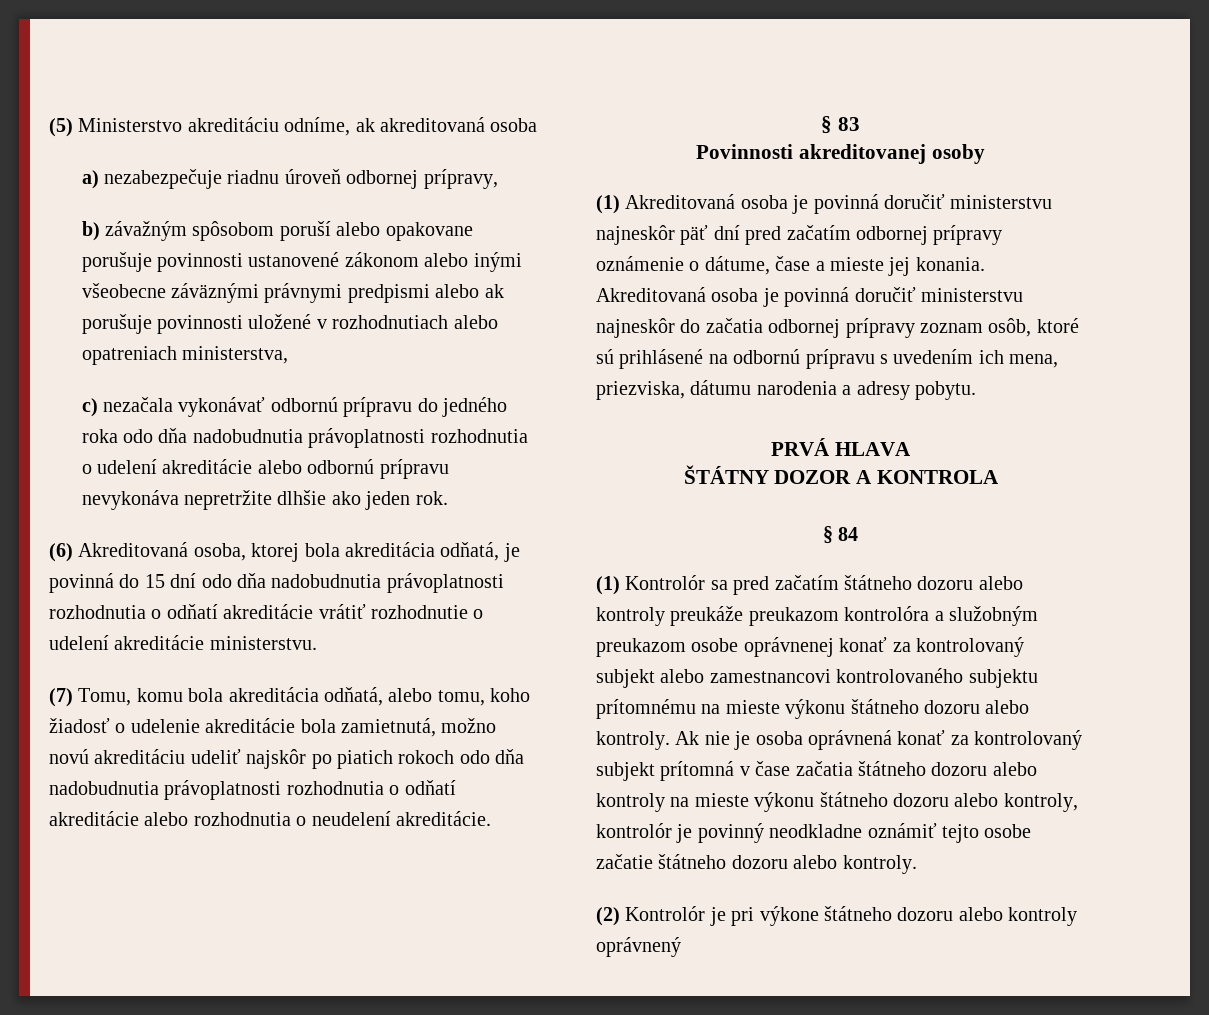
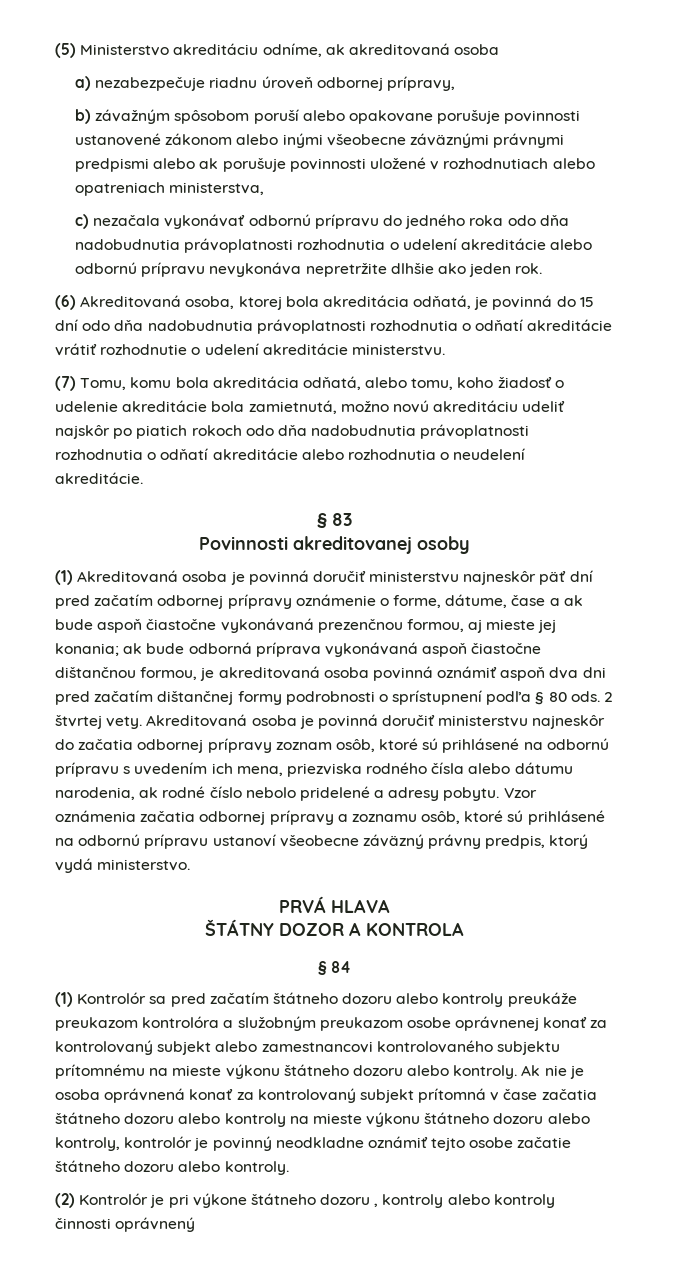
- (1) Akreditovaná osoba je povinná doručiť ministerstvu najneskôr päť dní pred začatím odbornej prípravy oznámenie o dátume, čase a mieste jej konania.
+ (1) Akreditovaná osoba je povinná doručiť ministerstvu najneskôr päť dní pred začatím odbornej prípravy oznámenie o forme, dátume, čase a ak bude aspoň čiastočne vykonávaná prezenčnou formou, aj mieste jej konania; ak bude odborná príprava vykonávaná aspoň čiastočne dištančnou formou, je akreditovaná osoba povinná oznámiť aspoň dva dni pred začatím dištančnej formy podrobnosti o sprístupnení podľa § 80 ods. 2 štvrtej vety.
- Akreditovaná osoba je povinná doručiť ministerstvu najneskôr do začatia odbornej prípravy zoznam osôb, ktoré sú prihlásené na odbornú prípravu s uvedením ich mena, priezviska, dátumu narodenia a adresy pobytu.
+ Akreditovaná osoba je povinná doručiť ministerstvu najneskôr do začatia odbornej prípravy zoznam osôb, ktoré sú prihlásené na odbornú prípravu s uvedením ich mena, priezviska rodného čísla alebo dátumu narodenia, ak rodné číslo nebolo pridelené a adresy pobytu. Vzor oznámenia začatia odbornej prípravy a zoznamu osôb, ktoré sú prihlásené na odbornú prípravu ustanoví všeobecne záväzný právny predpis, ktorý vydá ministerstvo.
- (2) Kontrolór je pri výkone štátneho dozoru alebo kontroly oprávnený
+ (2) Kontrolór je pri výkone štátneho dozoru , kontroly alebo kontroly činnosti oprávnený

